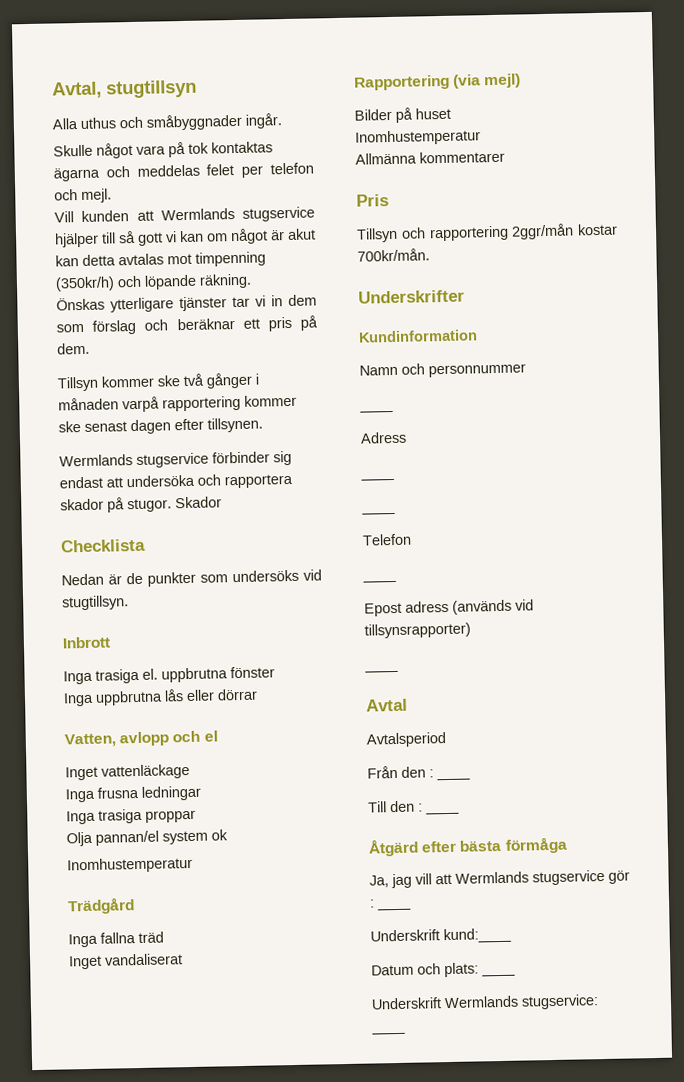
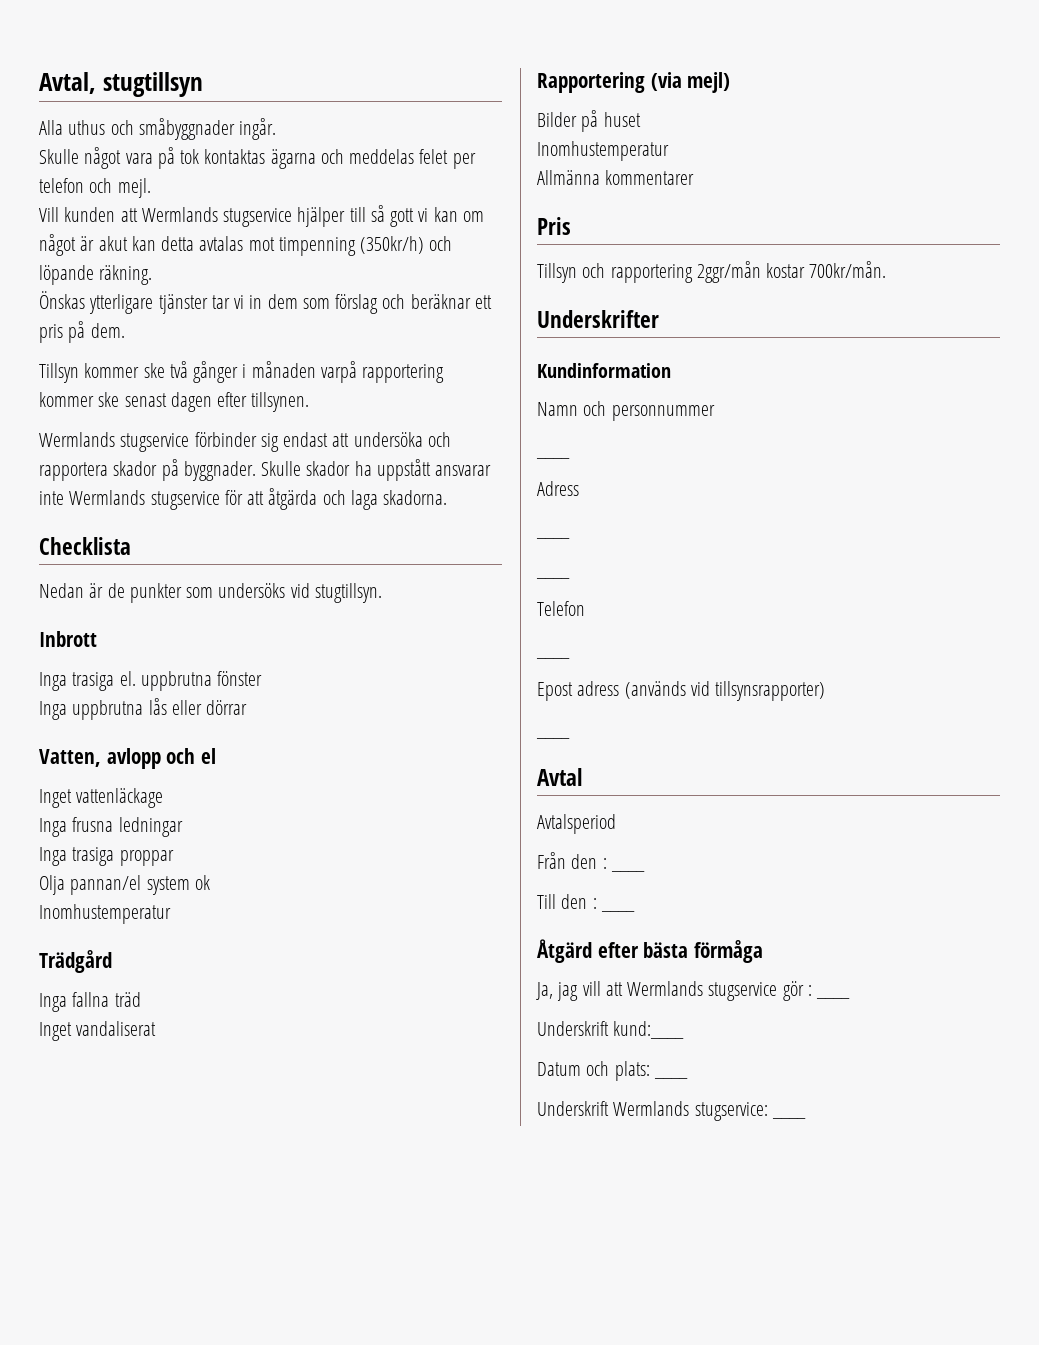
- Wermlands stugservice förbinder sig endast att undersöka och rapportera skador på stugor. Skador
+ Wermlands stugservice förbinder sig endast att undersöka och rapportera skador på byggnader. Skulle skador ha uppstått ansvarar inte Wermlands stugservice för att åtgärda och laga skadorna.

